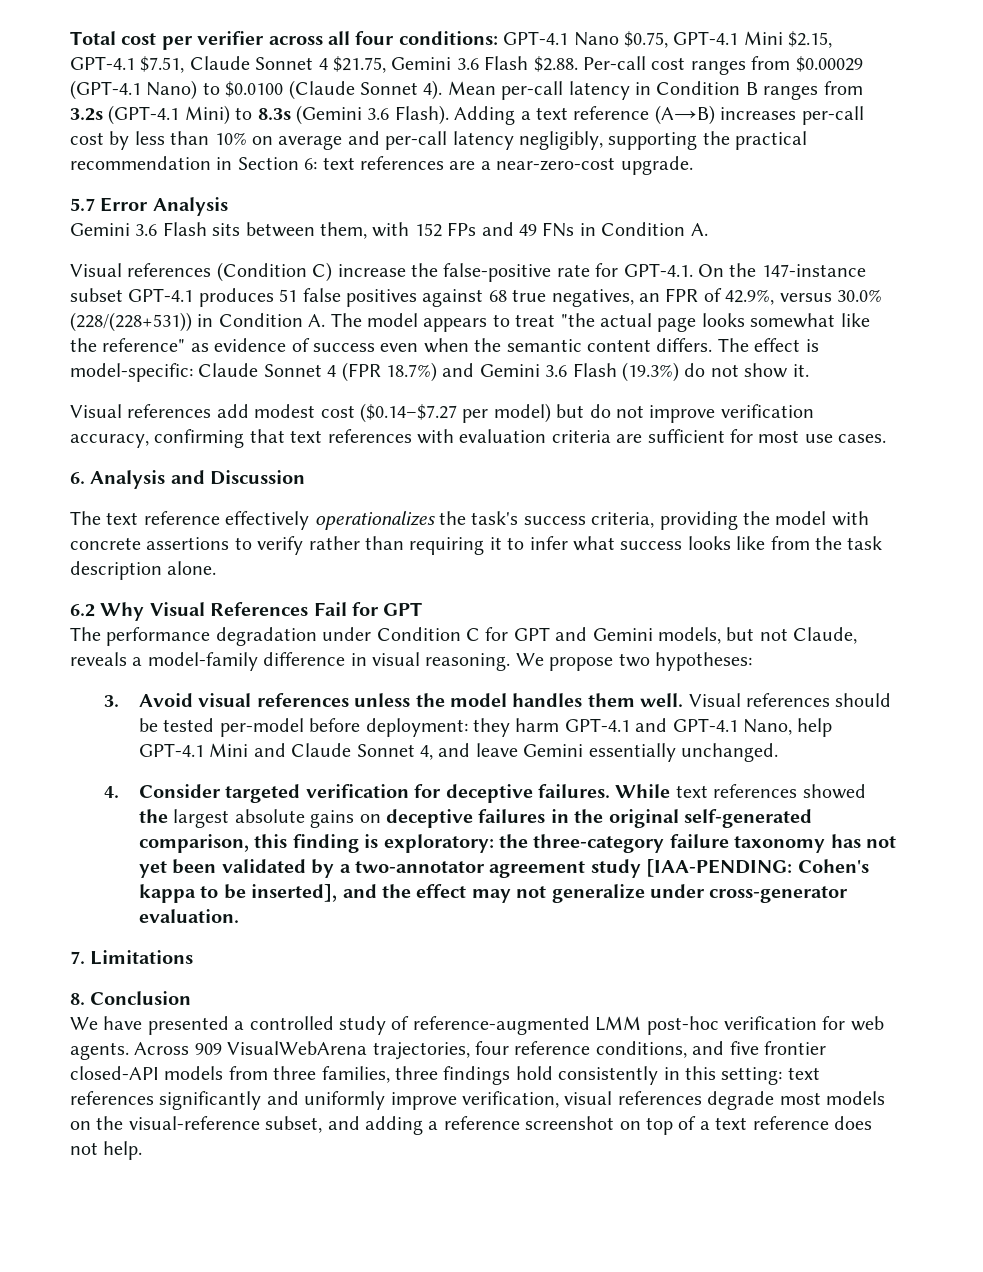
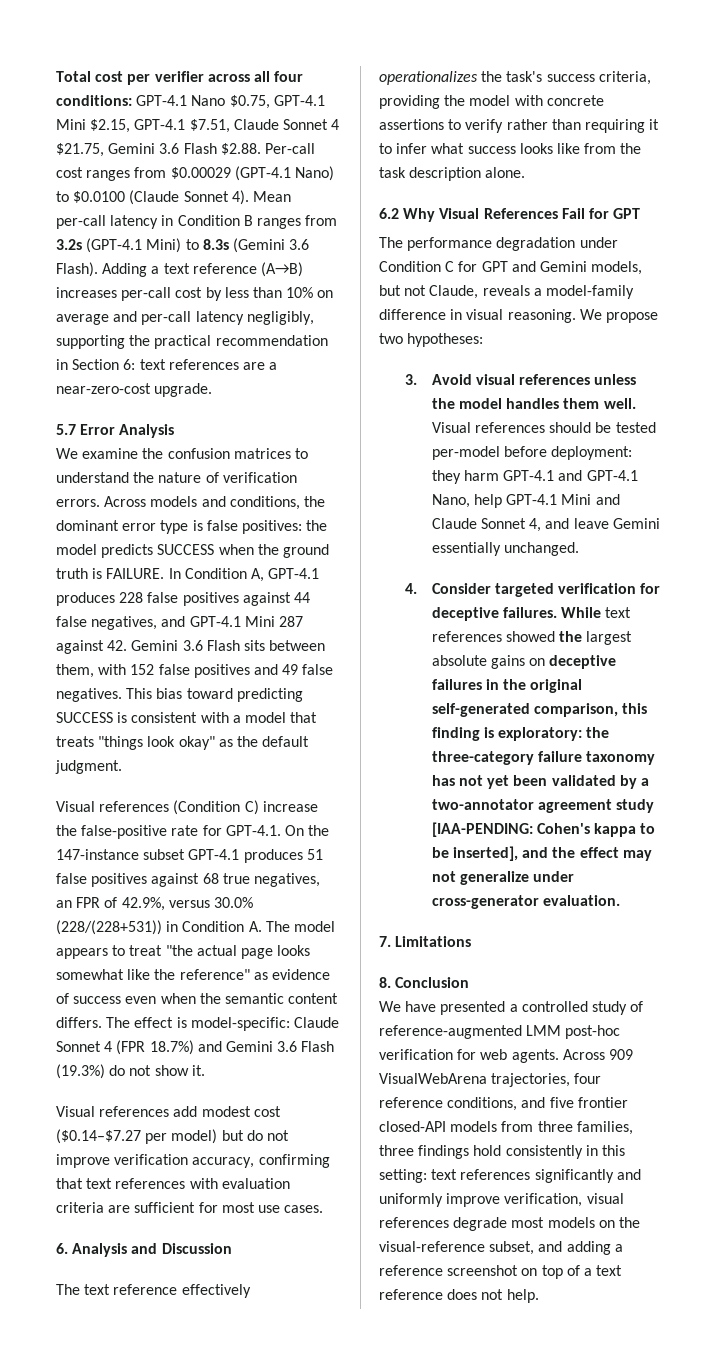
- Gemini 3.6 Flash sits between them, with 152 FPs and 49 FNs in Condition A.
+ We examine the confusion matrices to understand the nature of verification errors. Across models and conditions, the dominant error type is false positives: the model predicts SUCCESS when the ground truth is FAILURE. In Condition A, GPT-4.1 produces 228 false positives against 44 false negatives, and GPT-4.1 Mini 287 against 42. Gemini 3.6 Flash sits between them, with 152 false positives and 49 false negatives. This bias toward predicting SUCCESS is consistent with a model that treats "things look okay" as the default judgment.

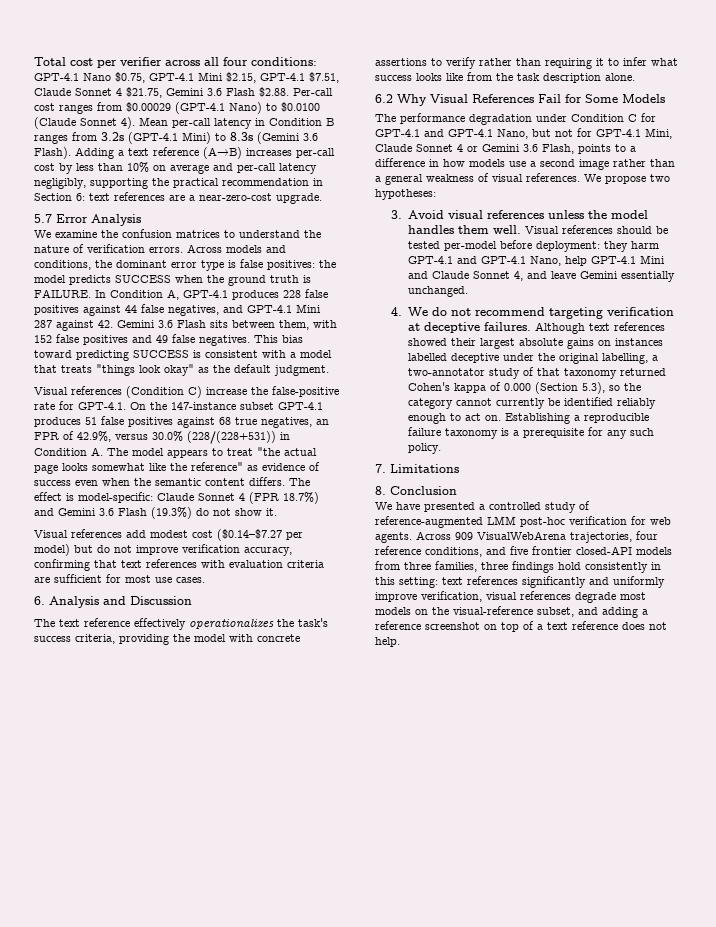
- 6.2 Why Visual References Fail for GPT
+ 6.2 Why Visual References Fail for Some Models
- The performance degradation under Condition C for GPT and Gemini models, but not Claude, reveals a model-family difference in visual reasoning.
+ The performance degradation under Condition C for GPT-4.1 and GPT-4.1 Nano, but not for GPT-4.1 Mini, Claude Sonnet 4 or Gemini 3.6 Flash, points to a difference in how models use a second image rather than a general weakness of visual references.
- 4. Consider targeted verification for deceptive failures.
+ 4. We do not recommend targeting verification at deceptive failures.
- While text references showed the largest absolute gains on deceptive failures in the original self-generated comparison, this finding is exploratory: the three-category failure taxonomy has not yet been validated by a two-annotator agreement study [IAA-PENDING: Cohen's kappa to be inserted], and the effect may not generalize under cross-generator evaluation.
+ Although text references showed their largest absolute gains on instances labelled deceptive under the original labelling, a two-annotator study of that taxonomy returned Cohen's kappa of 0.000 (Section 5.3), so the category cannot currently be identified reliably enough to act on. Establishing a reproducible failure taxonomy is a prerequisite for any such policy.

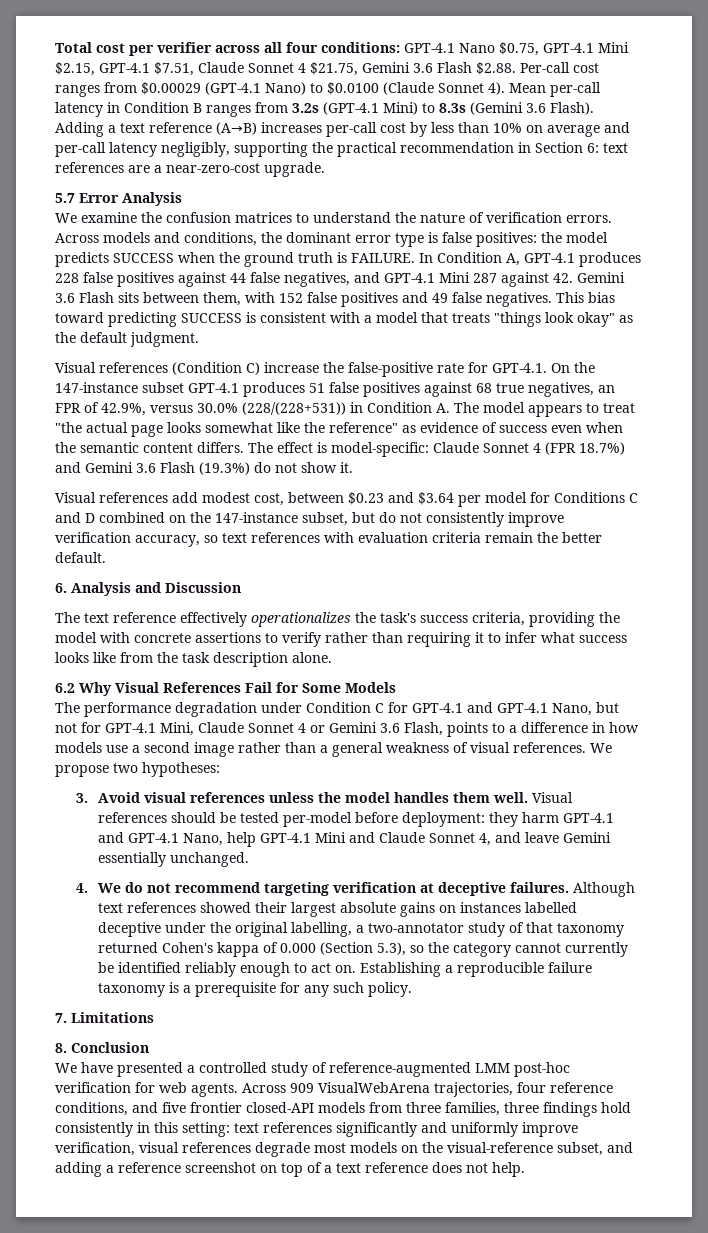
- Visual references add modest cost ($0.14–$7.27 per model) but do not improve verification accuracy, confirming that text references with evaluation criteria are sufficient for most use cases.
+ Visual references add modest cost, between $0.23 and $3.64 per model for Conditions C and D combined on the 147-instance subset, but do not consistently improve verification accuracy, so text references with evaluation criteria remain the better default.

